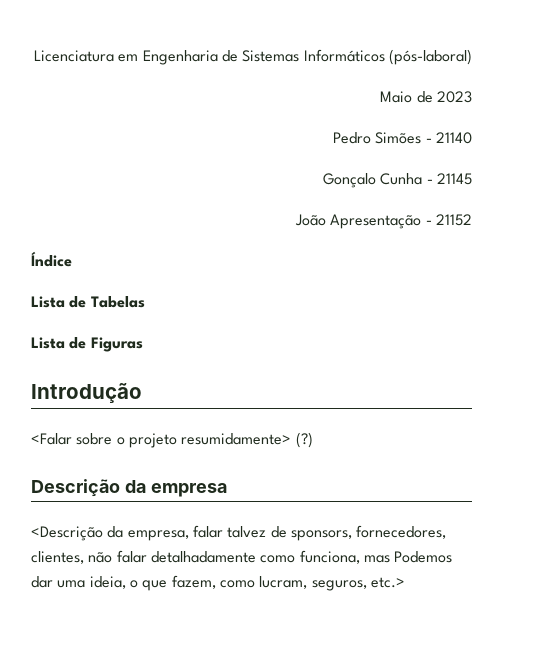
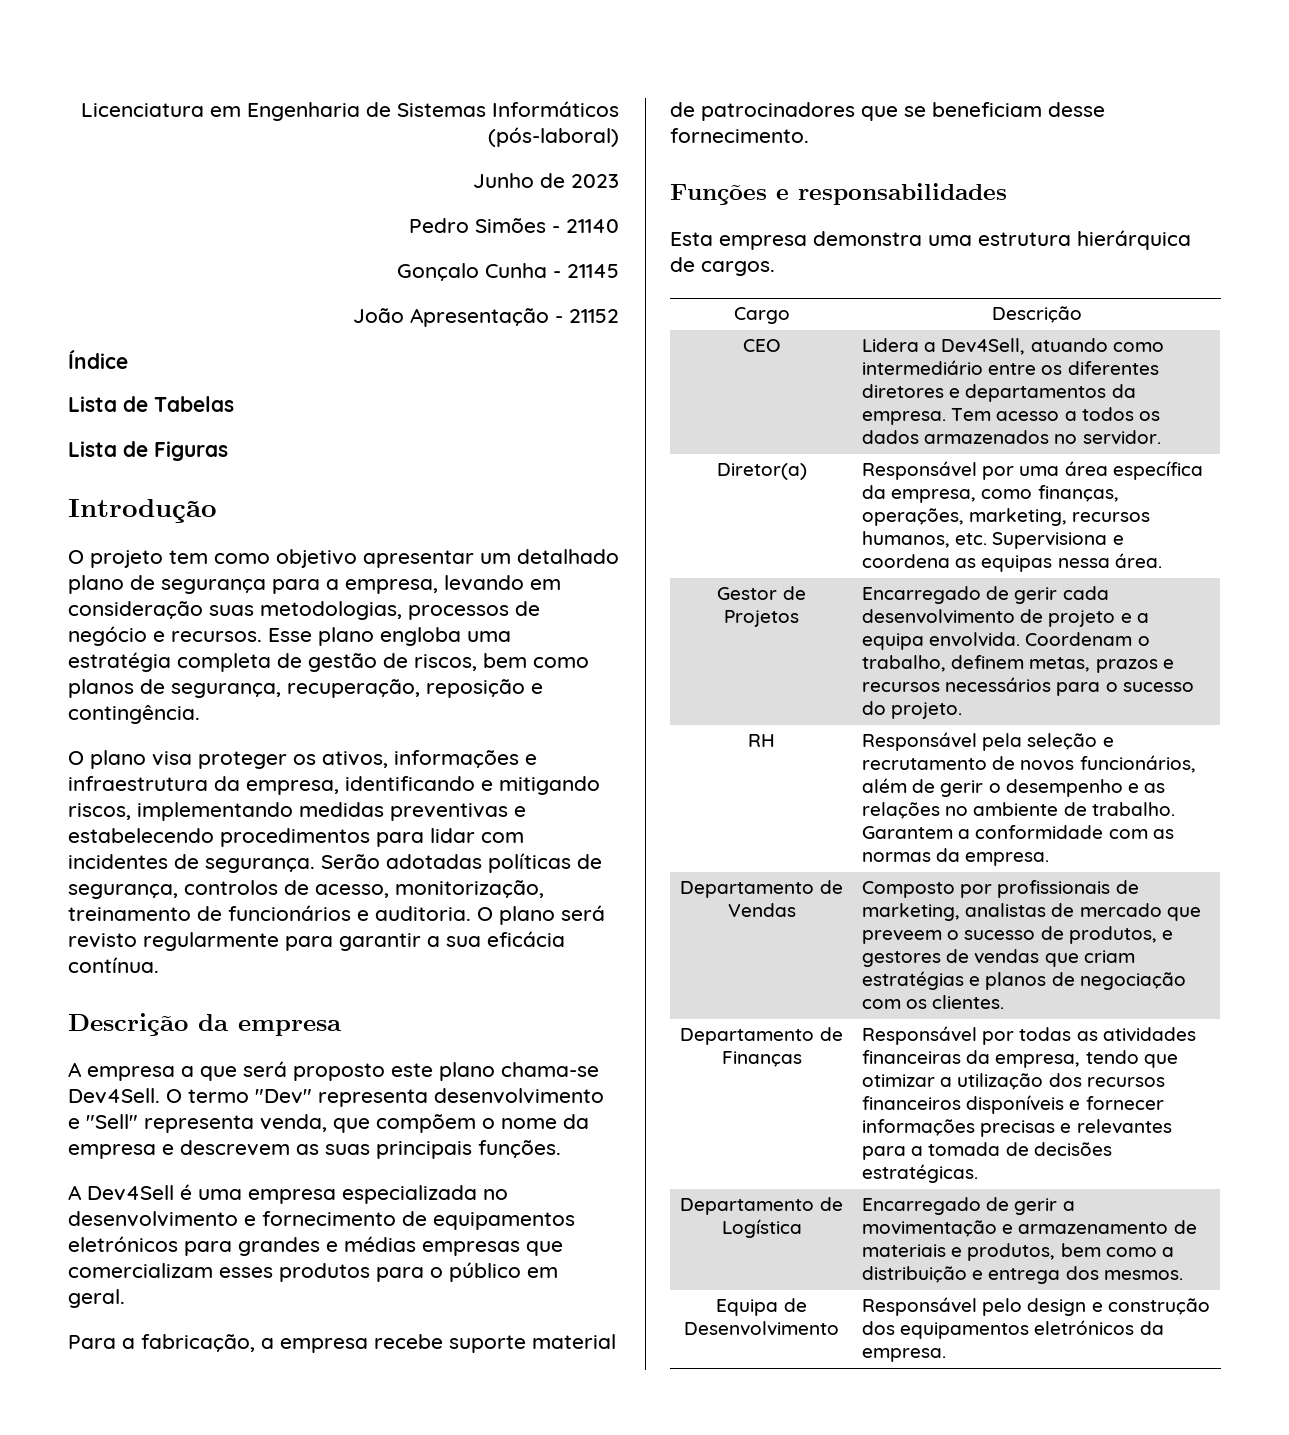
- Maio de 2023
+ Junho de 2023
- <Falar sobre o projeto resumidamente> (?)
+ O projeto tem como objetivo apresentar um detalhado plano de segurança para a empresa, levando em consideração suas metodologias, processos de negócio e recursos. Esse plano engloba uma estratégia completa de gestão de riscos, bem como planos de segurança, recuperação, reposição e contingência.
+ O plano visa proteger os ativos, informações e infraestrutura da empresa, identificando e mitigando riscos, implementando medidas preventivas e estabelecendo procedimentos para lidar com incidentes de segurança. Serão adotadas políticas de segurança, controlos de acesso, monitorização, treinamento de funcionários e auditoria. O plano será revisto regularmente para garantir a sua eficácia contínua.
  Descrição da empresa
- <Descrição da empresa, falar talvez de sponsors, fornecedores, clientes, não falar detalhadamente como funciona, mas Podemos dar uma ideia, o que fazem, como lucram, seguros, etc.>
+ A empresa a que será proposto este plano chama-se Dev4Sell. O termo "Dev" representa desenvolvimento e "Sell" representa venda, que compõem o nome da empresa e descrevem as suas principais funções.
+ A Dev4Sell é uma empresa especializada no desenvolvimento e fornecimento de equipamentos eletrónicos para grandes e médias empresas que comercializam esses produtos para o público em geral.
+ Para a fabricação, a empresa recebe suporte material de patrocinadores que se beneficiam desse fornecimento.
+ Funções e responsabilidades
+ Esta empresa demonstra uma estrutura hierárquica de cargos.
+ Cargo | Descrição
+ CEO | Lidera a Dev4Sell, atuando como intermediário entre os diferentes diretores e departamentos da empresa. Tem acesso a todos os dados armazenados no servidor.
+ Diretor(a) | Responsável por uma área específica da empresa, como finanças, operações, marketing, recursos humanos, etc. Supervisiona e coordena as equipas nessa área.
+ Gestor de Projetos | Encarregado de gerir cada desenvolvimento de projeto e a equipa envolvida. Coordenam o trabalho, definem metas, prazos e recursos necessários para o sucesso do projeto.
+ RH | Responsável pela seleção e recrutamento de novos funcionários, além de gerir o desempenho e as relações no ambiente de trabalho. Garantem a conformidade com as normas da empresa.
+ Departamento de Vendas | Composto por profissionais de marketing, analistas de mercado que preveem o sucesso de produtos, e gestores de vendas que criam estratégias e planos de negociação com os clientes.
+ Departamento de Finanças | Responsável por todas as atividades financeiras da empresa, tendo que otimizar a utilização dos recursos financeiros disponíveis e fornecer informações precisas e relevantes para a tomada de decisões estratégicas.
+ Departamento de Logística | Encarregado de gerir a movimentação e armazenamento de materiais e produtos, bem como a distribuição e entrega dos mesmos.
+ Equipa de Desenvolvimento | Responsável pelo design e construção dos equipamentos eletrónicos da empresa.

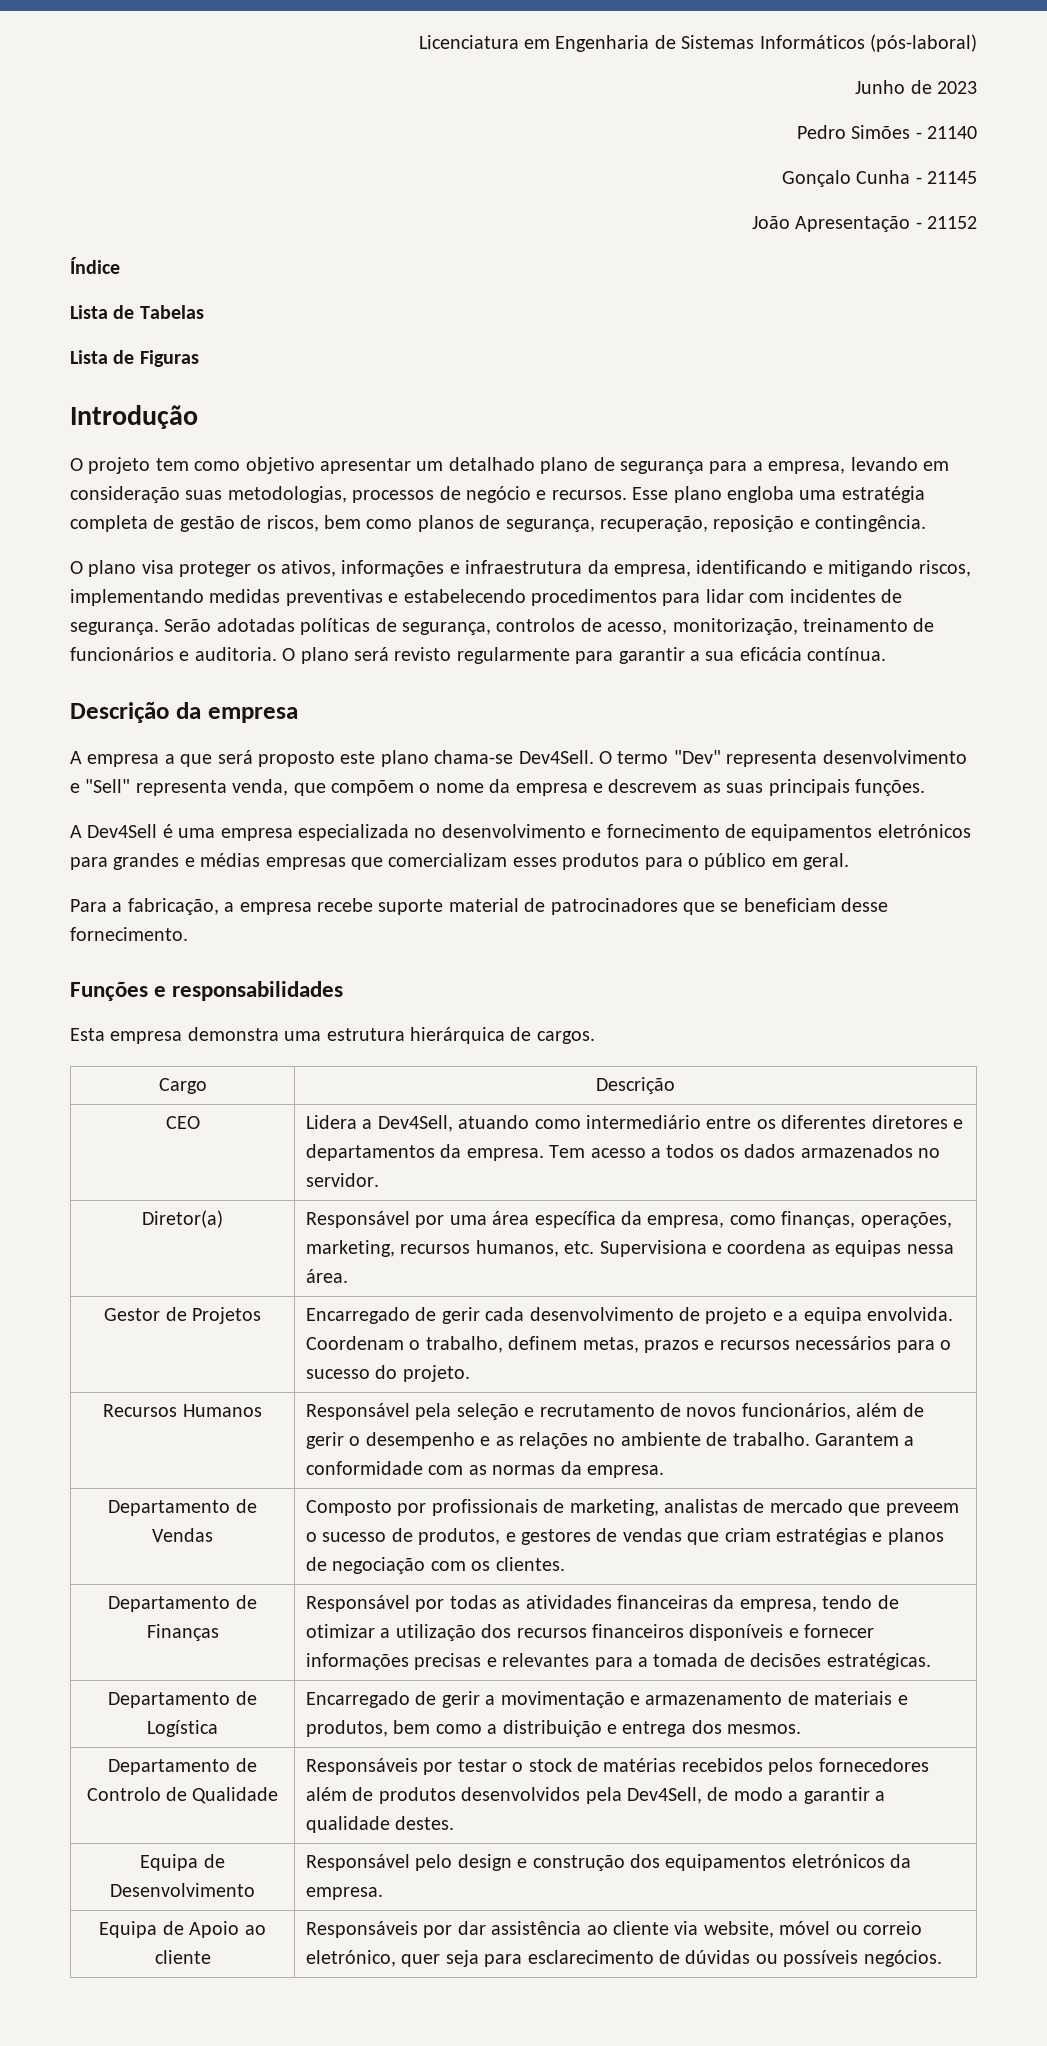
- RH | Responsável pela seleção e recrutamento de novos funcionários, além de gerir o desempenho e as relações no ambiente de trabalho. Garantem a conformidade com as normas da empresa.
+ Recursos Humanos | Responsável pela seleção e recrutamento de novos funcionários, além de gerir o desempenho e as relações no ambiente de trabalho. Garantem a conformidade com as normas da empresa.
- Departamento de Finanças | Responsável por todas as atividades financeiras da empresa, tendo que otimizar a utilização dos recursos financeiros disponíveis e fornecer informações precisas e relevantes para a tomada de decisões estratégicas.
+ Departamento de Finanças | Responsável por todas as atividades financeiras da empresa, tendo de otimizar a utilização dos recursos financeiros disponíveis e fornecer informações precisas e relevantes para a tomada de decisões estratégicas.
+ Departamento de Controlo de Qualidade | Responsáveis por testar o stock de matérias recebidos pelos fornecedores além de produtos desenvolvidos pela Dev4Sell, de modo a garantir a qualidade destes.
+ Equipa de Apoio ao cliente | Responsáveis por dar assistência ao cliente via website, móvel ou correio eletrónico, quer seja para esclarecimento de dúvidas ou possíveis negócios.

